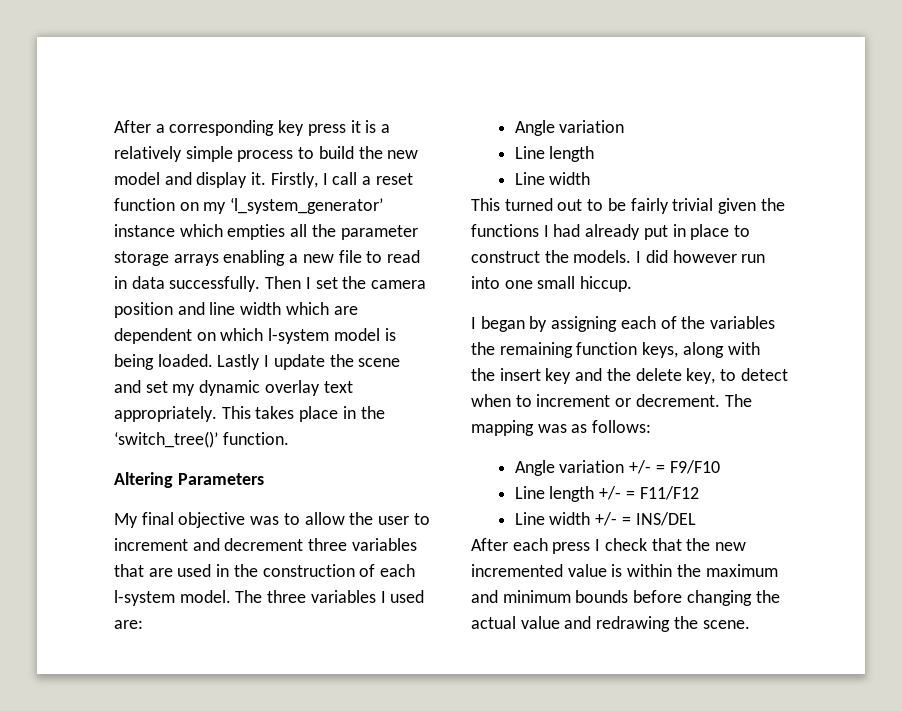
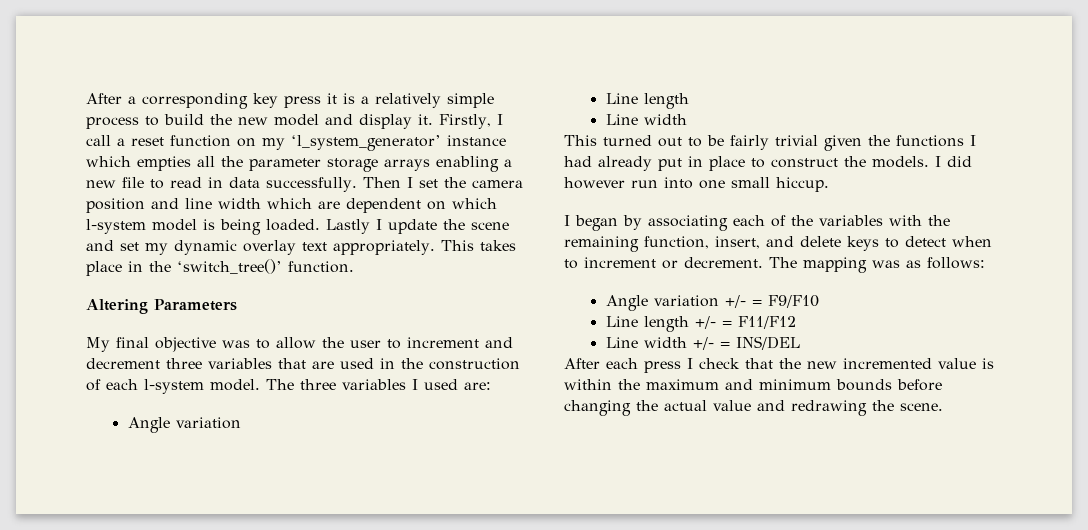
- I began by assigning each of the variables the remaining function keys, along with the insert key and the delete key, to detect when to increment or decrement.
+ I began by associating each of the variables with the remaining function, insert, and delete keys to detect when to increment or decrement.

